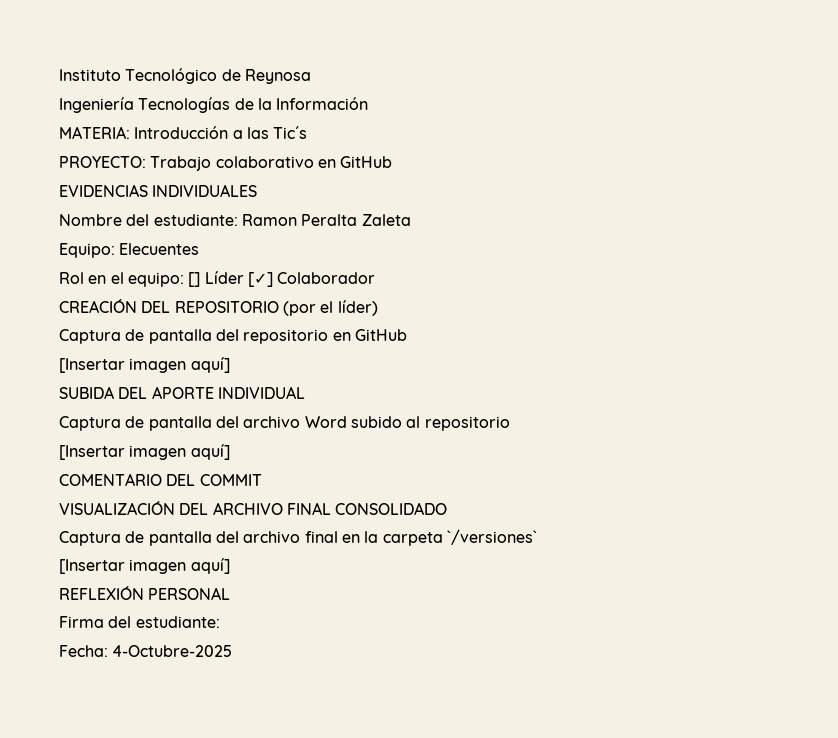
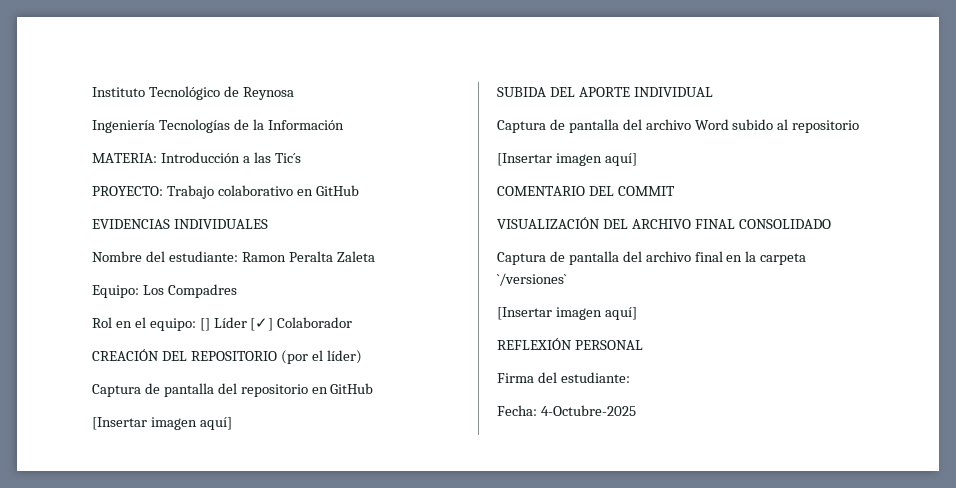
- Equipo: Elecuentes
+ Equipo: Los Compadres

